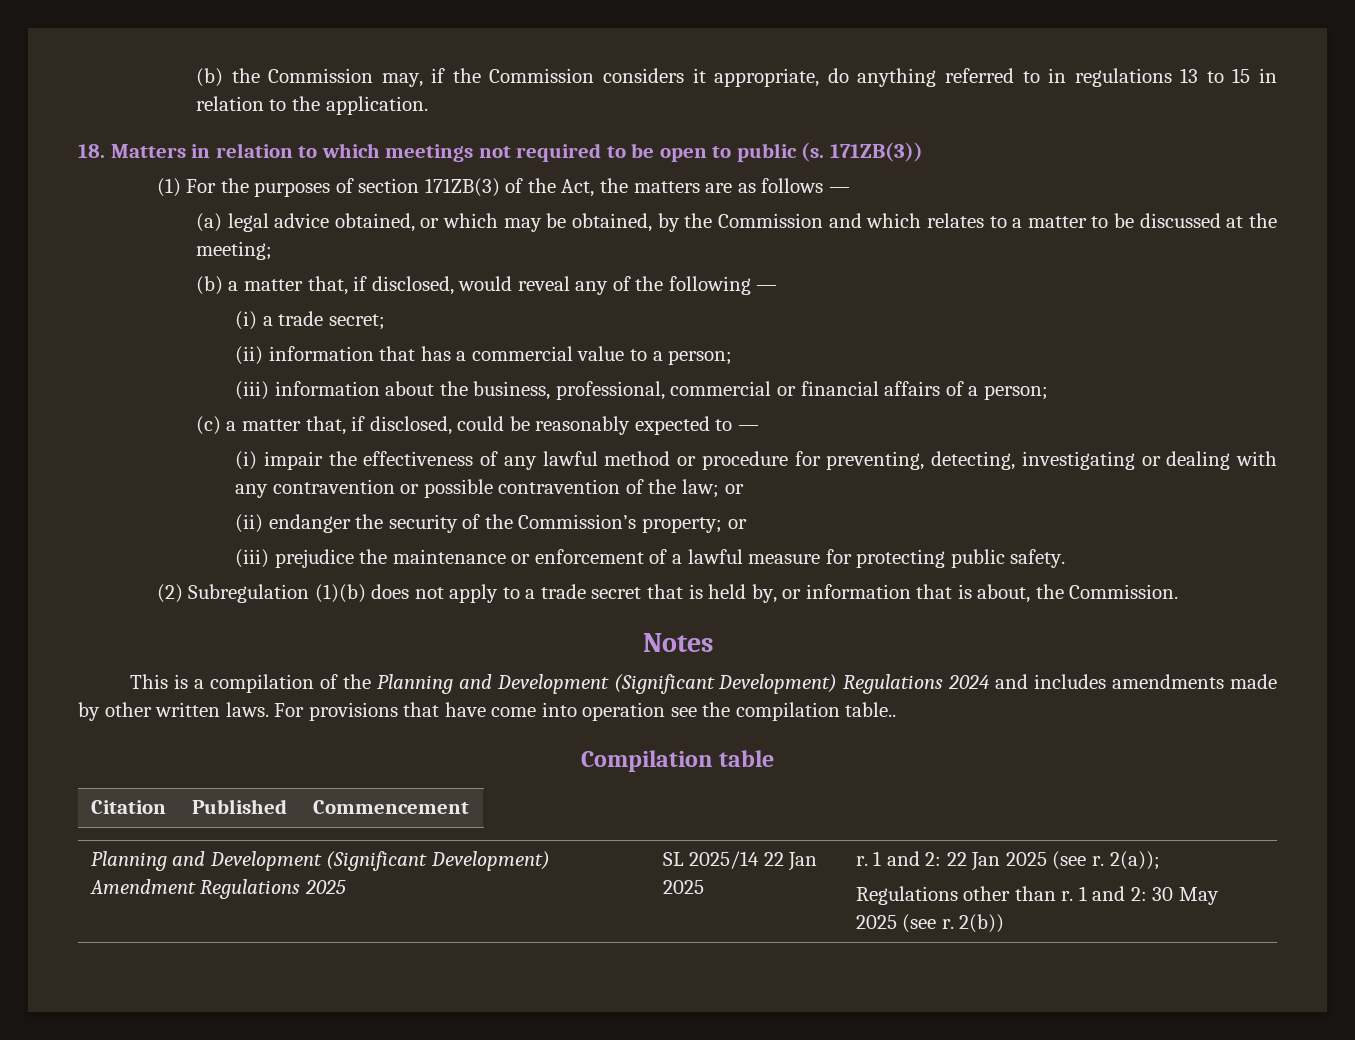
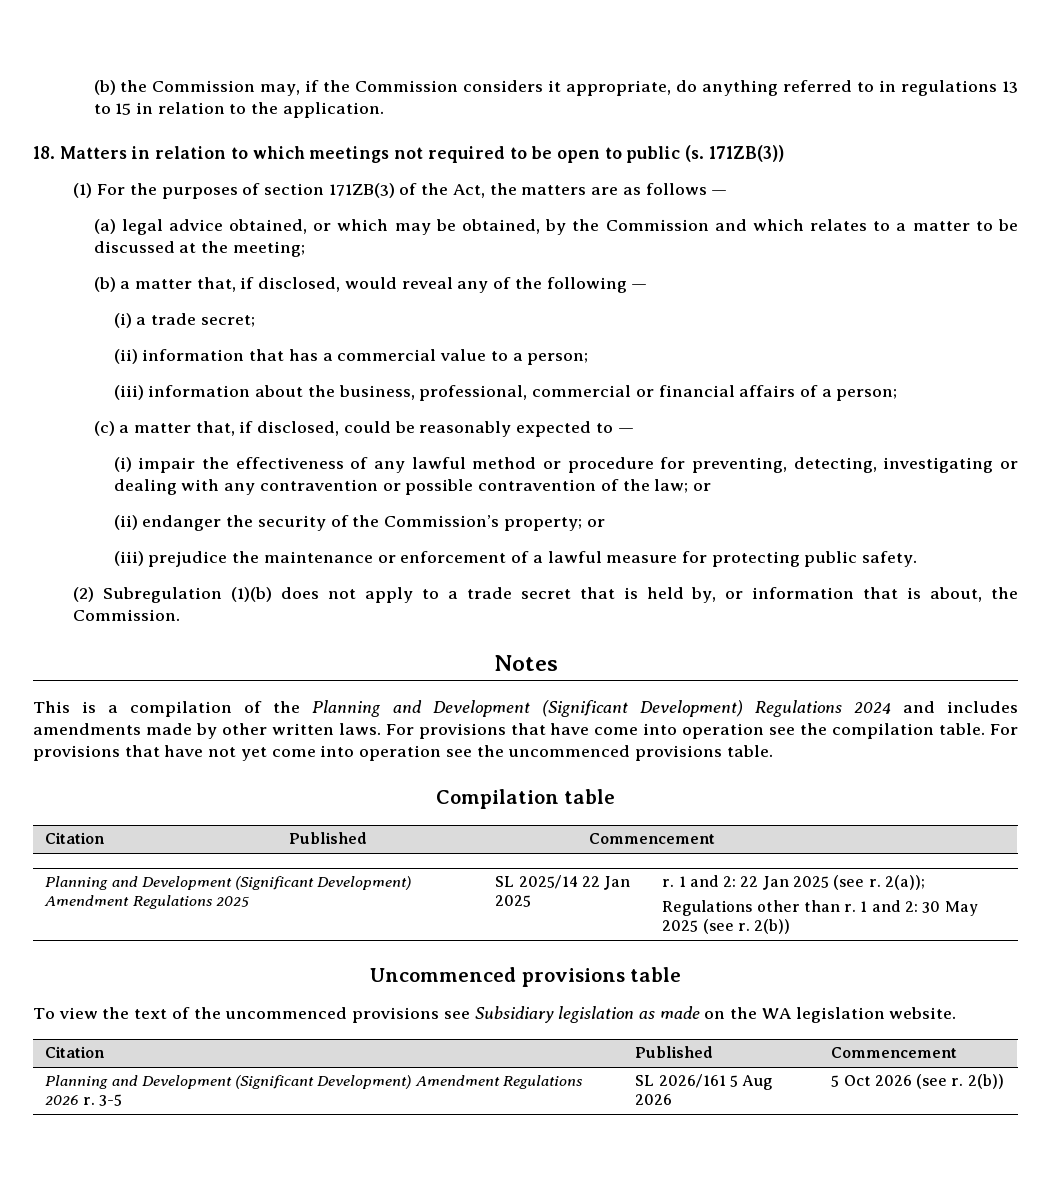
- For provisions that have come into operation see the compilation table..
+ For provisions that have come into operation see the compilation table. For provisions that have not yet come into operation see the uncommenced provisions table.
+ Uncommenced provisions table
+ To view the text of the uncommenced provisions see Subsidiary legislation as made on the WA legislation website.
+ Citation | Published | Commencement
+ Planning and Development (Significant Development) Amendment Regulations 2026 r. 3-5 | SL 2026/161 5 Aug 2026 | 5 Oct 2026 (see r. 2(b))

